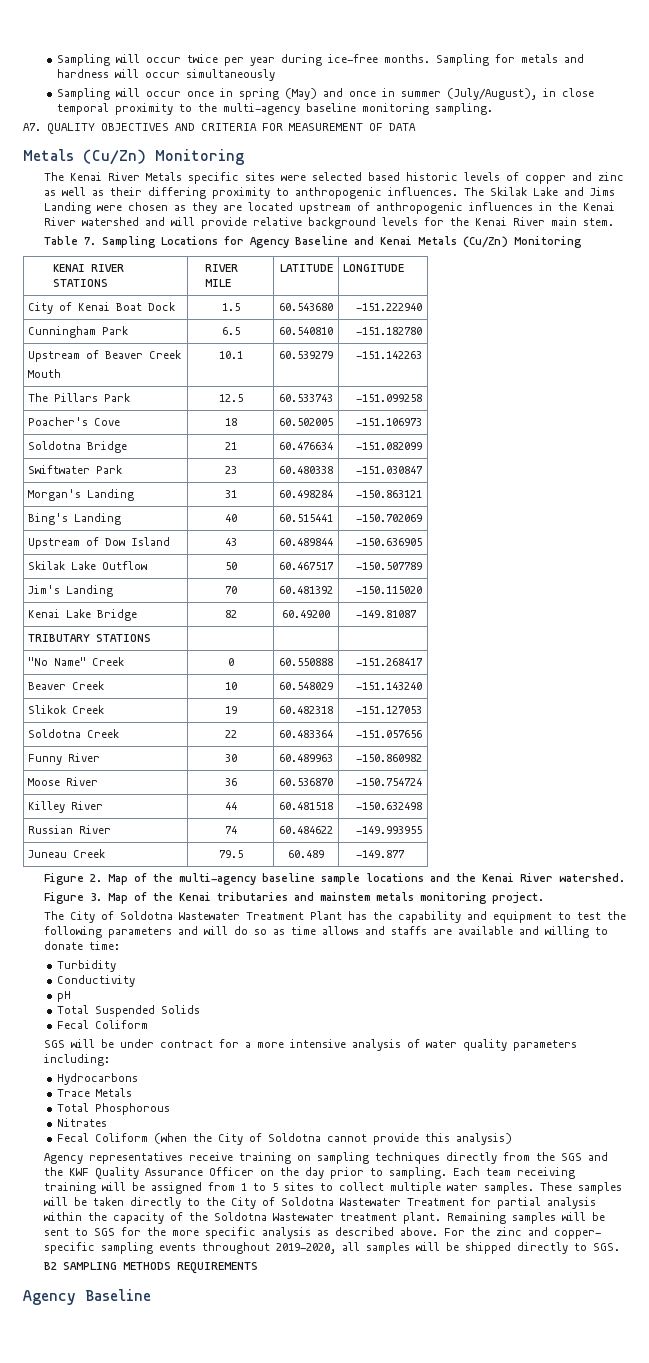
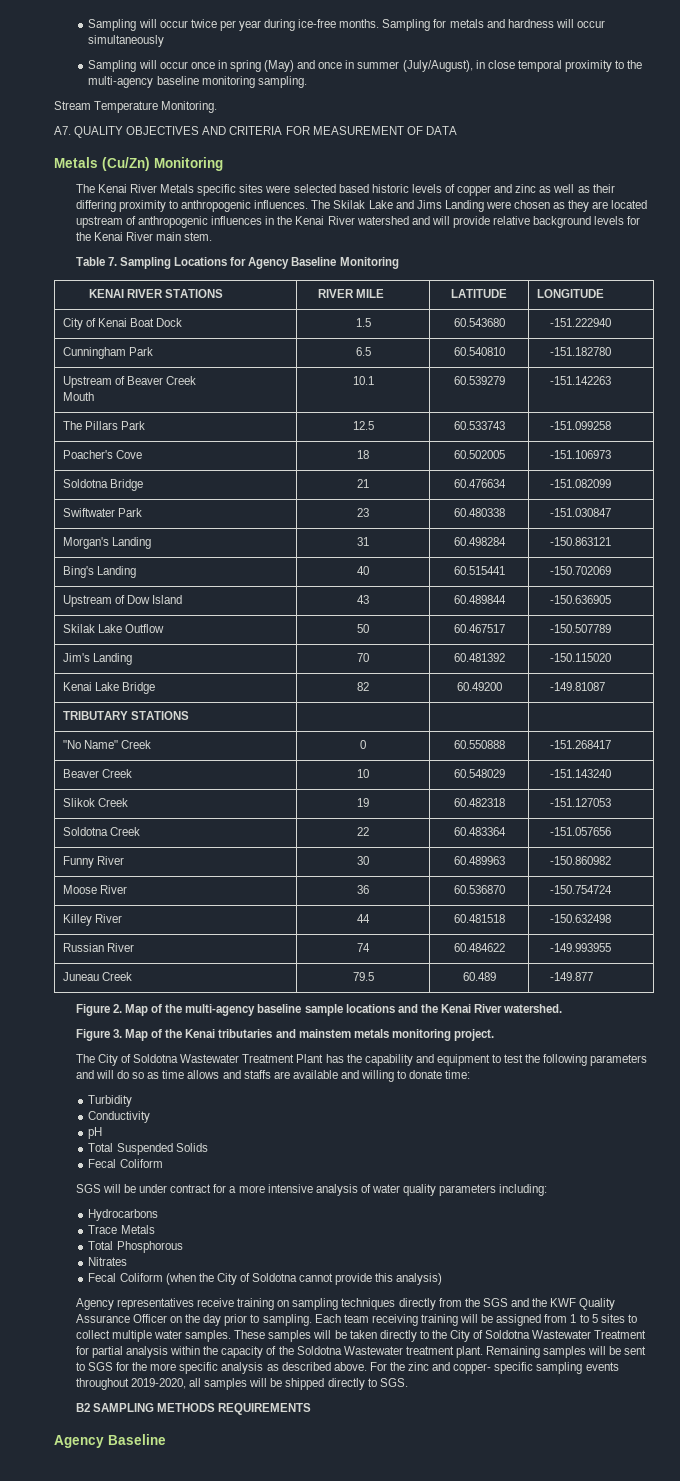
+ Stream Temperature Monitoring.
- Table 7. Sampling Locations for Agency Baseline and Kenai Metals (Cu/Zn) Monitoring
+ Table 7. Sampling Locations for Agency Baseline Monitoring

